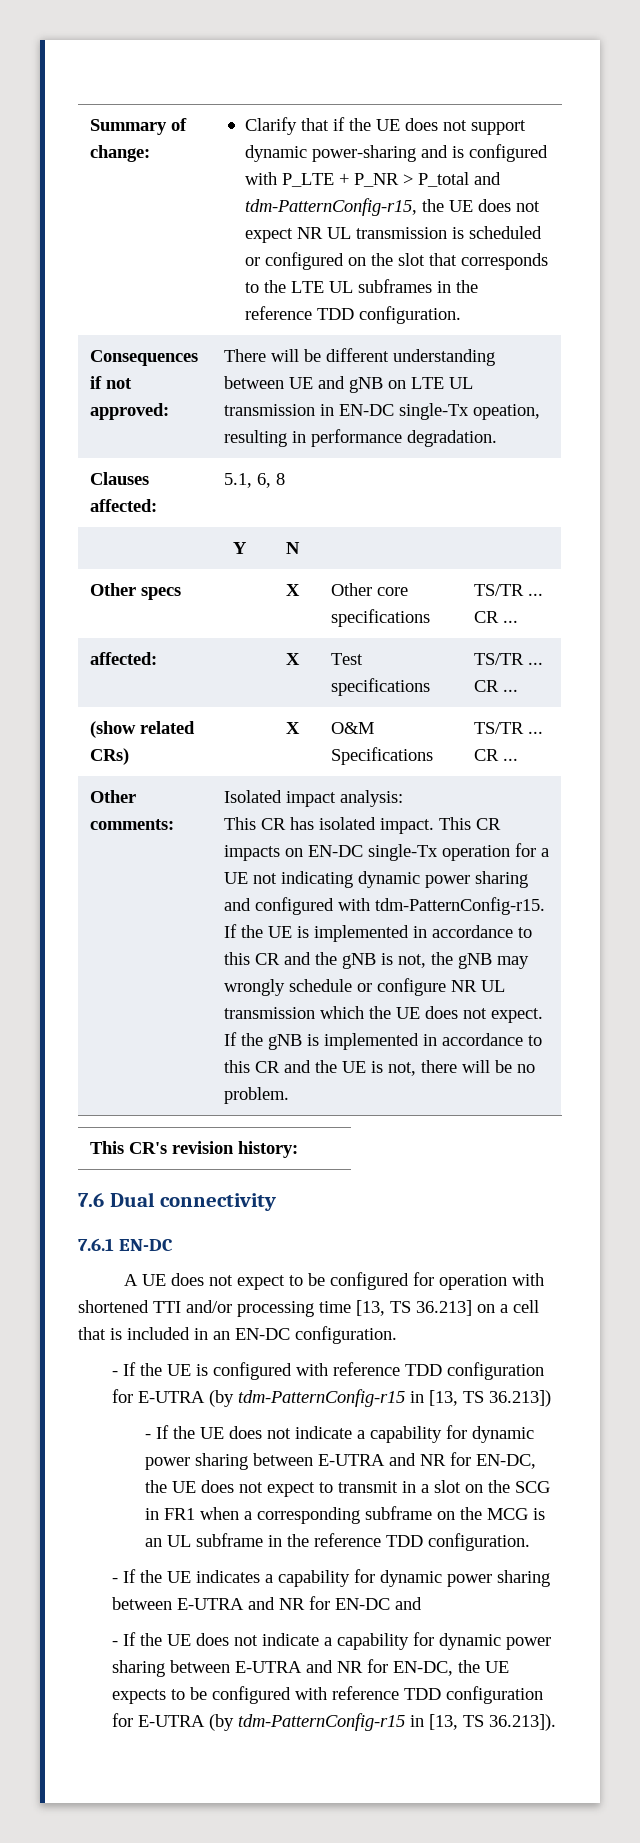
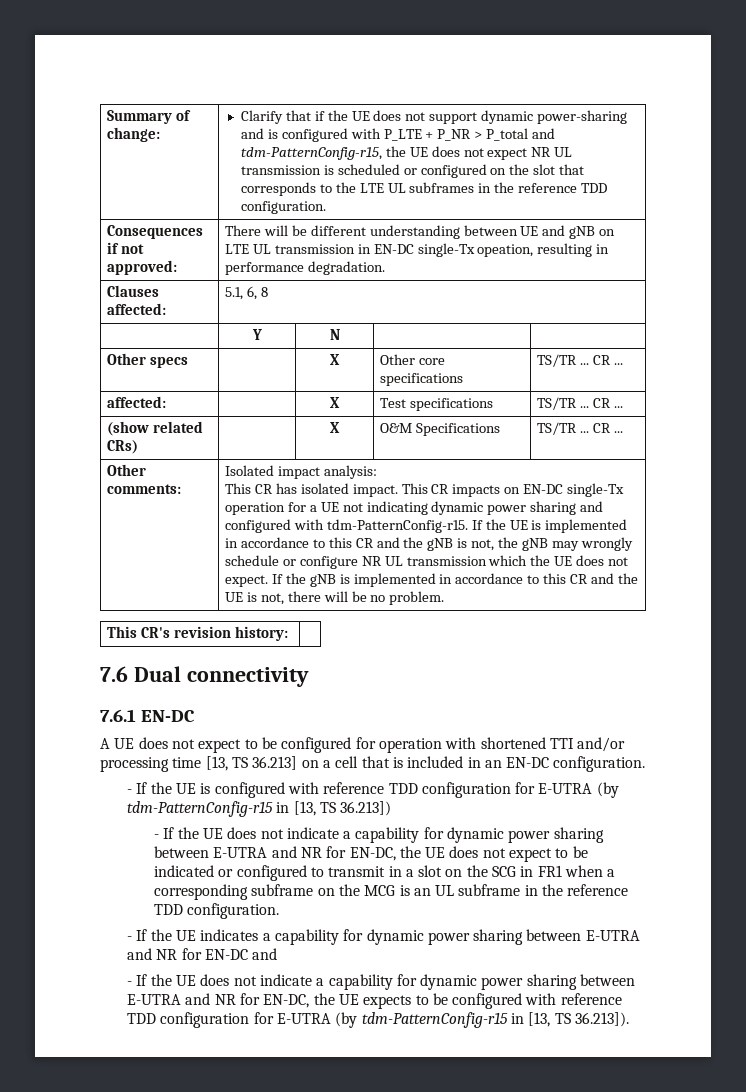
- - If the UE does not indicate a capability for dynamic power sharing between E-UTRA and NR for EN-DC, the UE does not expect to transmit in a slot on the SCG in FR1 when a corresponding subframe on the MCG is an UL subframe in the reference TDD configuration.
+ - If the UE does not indicate a capability for dynamic power sharing between E-UTRA and NR for EN-DC, the UE does not expect to be indicated or configured to transmit in a slot on the SCG in FR1 when a corresponding subframe on the MCG is an UL subframe in the reference TDD configuration.

